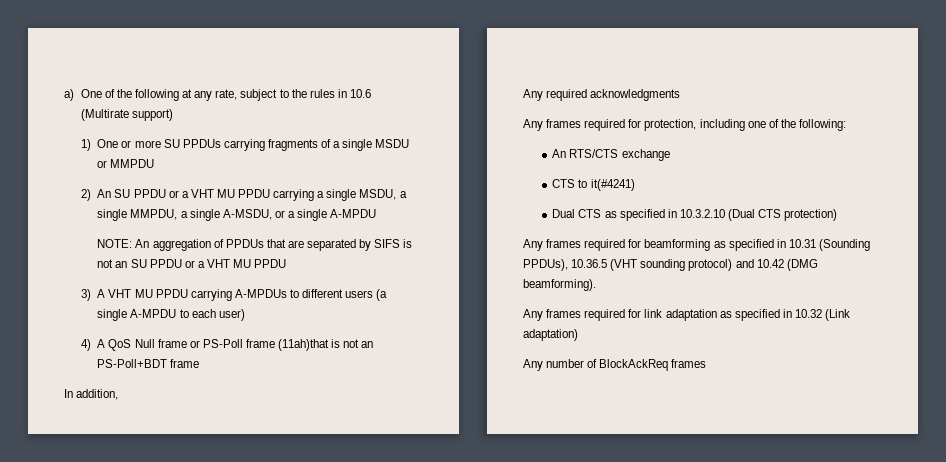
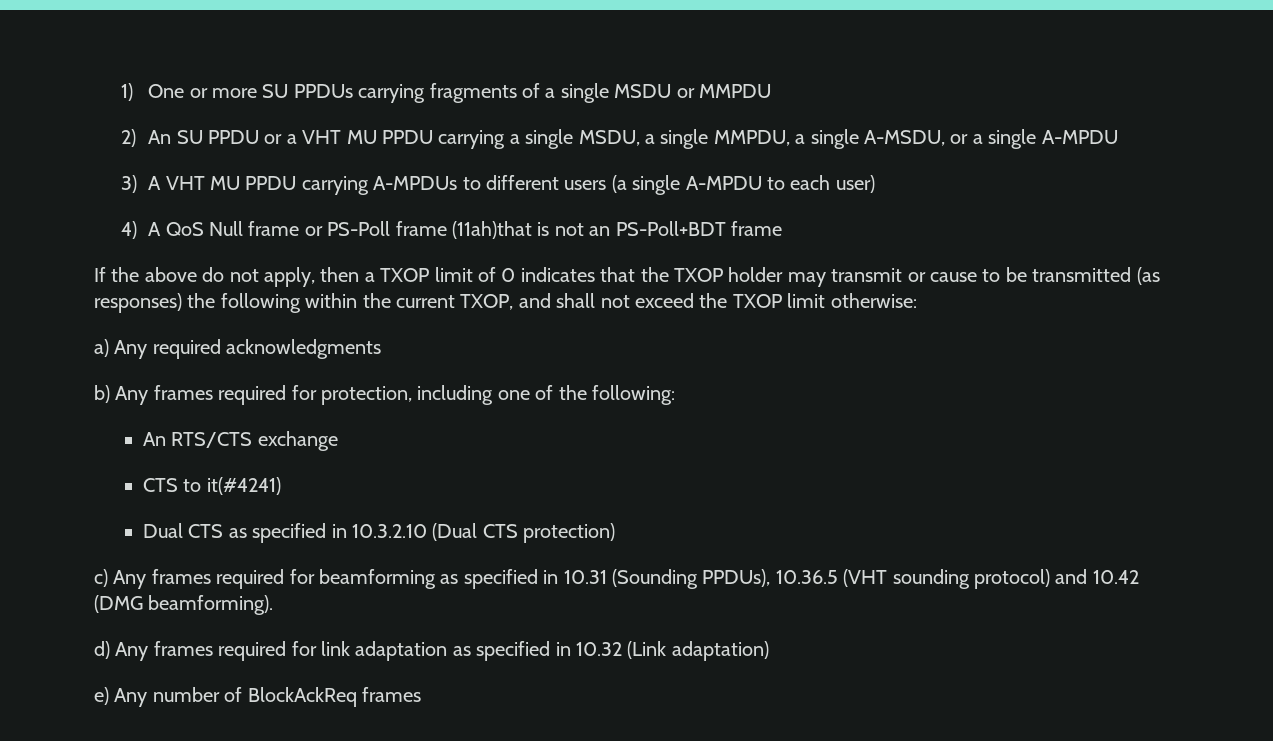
- a) One of the following at any rate, subject to the rules in 10.6 (Multirate support)
- NOTE: An aggregation of PPDUs that are separated by SIFS is not an SU PPDU or a VHT MU PPDU
- In addition,
- Any required acknowledgments
+ If the above do not apply, then a TXOP limit of 0 indicates that the TXOP holder may transmit or cause to be transmitted (as responses) the following within the current TXOP, and shall not exceed the TXOP limit otherwise:
+ a) Any required acknowledgments
- Any frames required for protection, including one of the following:
+ b) Any frames required for protection, including one of the following:
- Any frames required for beamforming as specified in 10.31 (Sounding PPDUs), 10.36.5 (VHT sounding protocol) and 10.42 (DMG beamforming).
+ c) Any frames required for beamforming as specified in 10.31 (Sounding PPDUs), 10.36.5 (VHT sounding protocol) and 10.42 (DMG beamforming).
- Any frames required for link adaptation as specified in 10.32 (Link adaptation)
+ d) Any frames required for link adaptation as specified in 10.32 (Link adaptation)
- Any number of BlockAckReq frames
+ e) Any number of BlockAckReq frames

